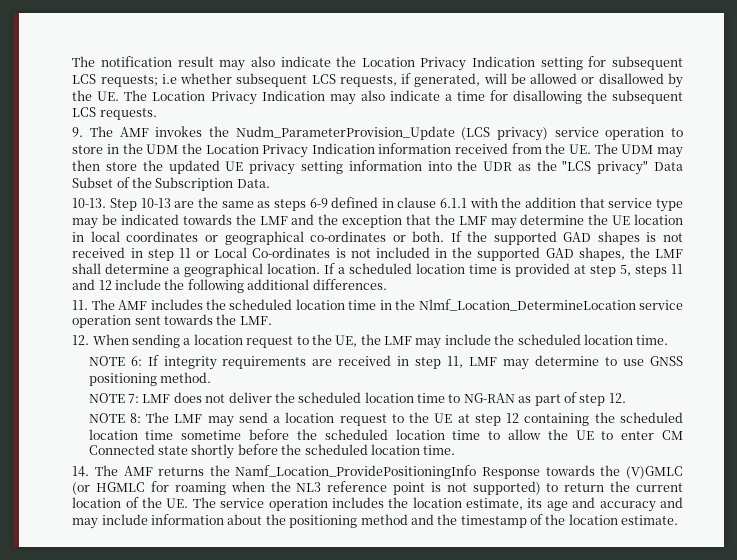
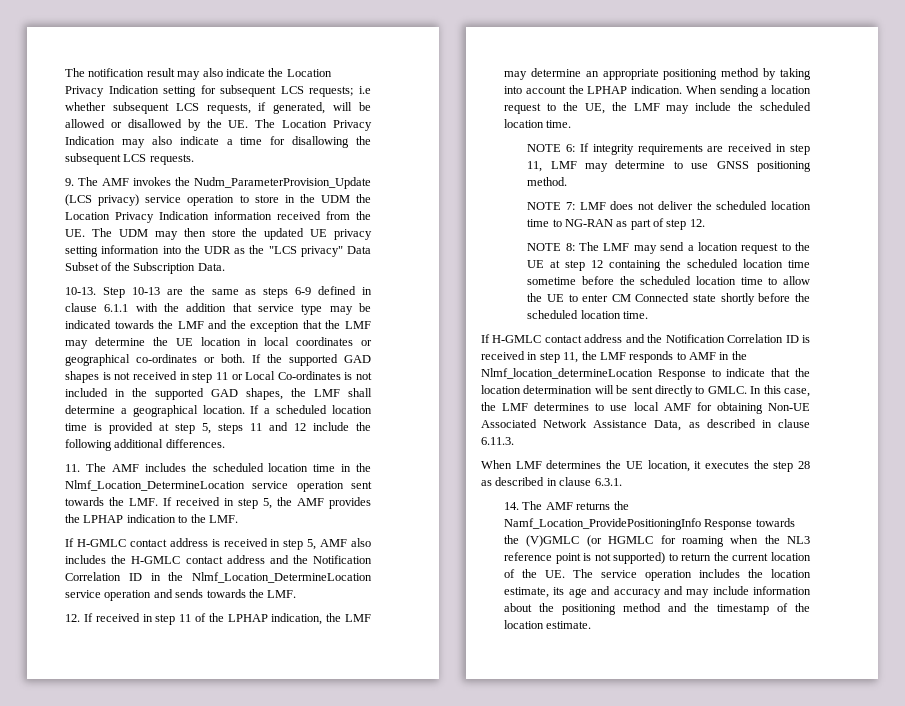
- 11. The AMF includes the scheduled location time in the Nlmf_Location_DetermineLocation service operation sent towards the LMF.
- 12. When sending a location request to the UE, the LMF may include the scheduled location time.
+ 11. The AMF includes the scheduled location time in the Nlmf_Location_DetermineLocation service operation sent towards the LMF. If received in step 5, the AMF provides the LPHAP indication to the LMF.
+ If H-GMLC contact address is received in step 5, AMF also includes the H-GMLC contact address and the Notification Correlation ID in the Nlmf_Location_DetermineLocation service operation and sends towards the LMF.
+ 12. If received in step 11 of the LPHAP indication, the LMF may determine an appropriate positioning method by taking into account the LPHAP indication. When sending a location request to the UE, the LMF may include the scheduled location time.
+ If H-GMLC contact address and the Notification Correlation ID is received in step 11, the LMF responds to AMF in the Nlmf_location_determineLocation Response to indicate that the location determination will be sent directly to GMLC. In this case, the LMF determines to use local AMF for obtaining Non-UE Associated Network Assistance Data, as described in clause 6.11.3.
+ When LMF determines the UE location, it executes the step 28 as described in clause 6.3.1.

